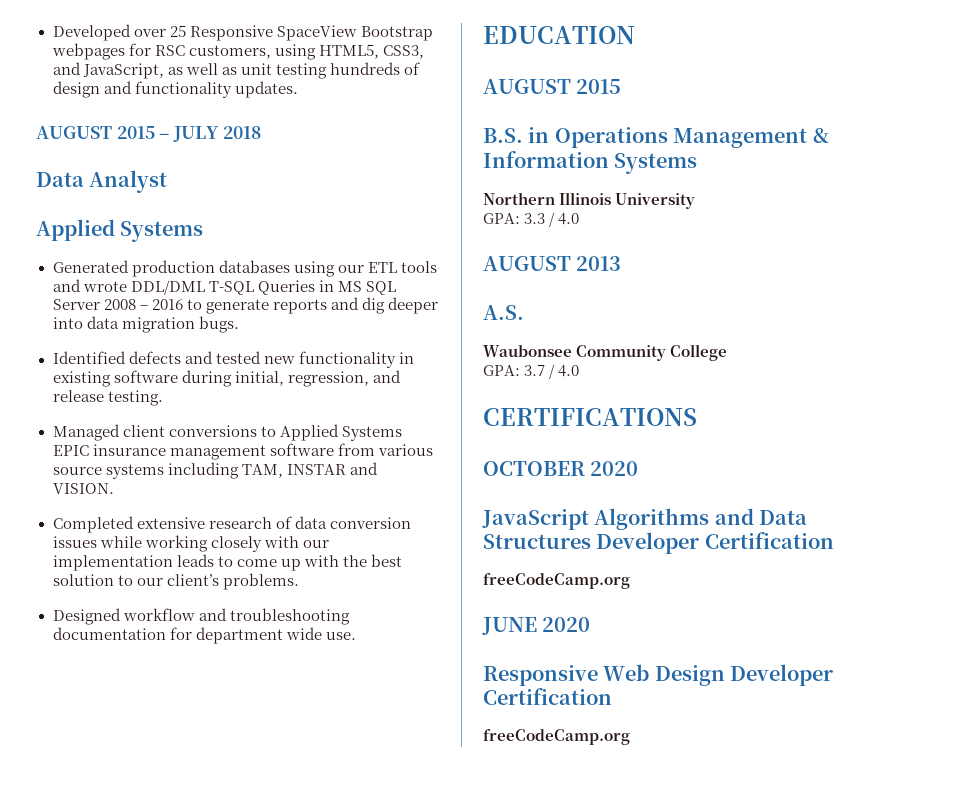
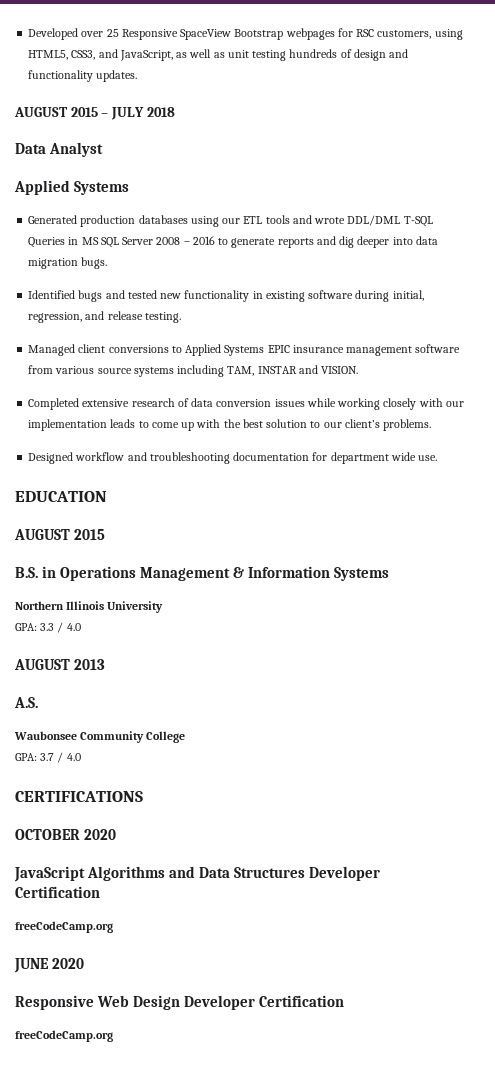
- Identified defects and tested new functionality in existing software during initial, regression, and release testing.
+ Identified bugs and tested new functionality in existing software during initial, regression, and release testing.

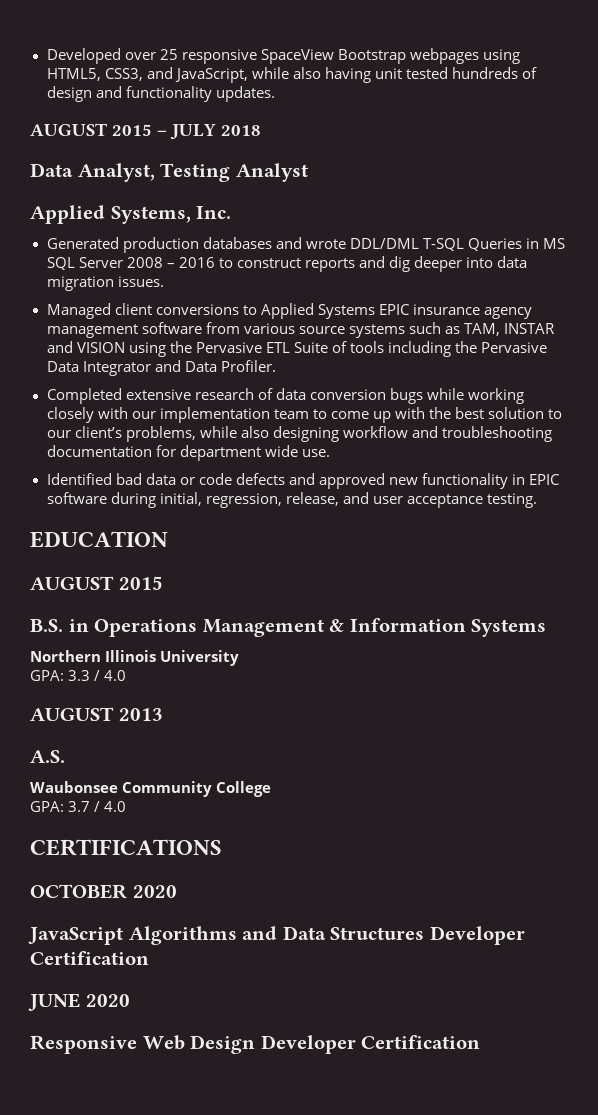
- Developed over 25 Responsive SpaceView Bootstrap webpages for RSC customers, using HTML5, CSS3, and JavaScript, as well as unit testing hundreds of design and functionality updates.
+ Developed over 25 responsive SpaceView Bootstrap webpages using HTML5, CSS3, and JavaScript, while also having unit tested hundreds of design and functionality updates.
- Data Analyst
- Applied Systems
+ Data Analyst, Testing Analyst
+ Applied Systems, Inc.
- Generated production databases using our ETL tools and wrote DDL/DML T-SQL Queries in MS SQL Server 2008 – 2016 to generate reports and dig deeper into data migration bugs.
- Identified bugs and tested new functionality in existing software during initial, regression, and release testing.
+ Generated production databases and wrote DDL/DML T-SQL Queries in MS SQL Server 2008 – 2016 to construct reports and dig deeper into data migration issues.
- Managed client conversions to Applied Systems EPIC insurance management software from various source systems including TAM, INSTAR and VISION.
+ Managed client conversions to Applied Systems EPIC insurance agency management software from various source systems such as TAM, INSTAR and VISION using the Pervasive ETL Suite of tools including the Pervasive Data Integrator and Data Profiler.
- Completed extensive research of data conversion issues while working closely with our implementation leads to come up with the best solution to our client’s problems.
- Designed workflow and troubleshooting documentation for department wide use.
+ Completed extensive research of data conversion bugs while working closely with our implementation team to come up with the best solution to our client’s problems, while also designing workflow and troubleshooting documentation for department wide use.
+ Identified bad data or code defects and approved new functionality in EPIC software during initial, regression, release, and user acceptance testing.
  JavaScript Algorithms and Data Structures Developer Certification
- freeCodeCamp.org
  Responsive Web Design Developer Certification
- freeCodeCamp.org

